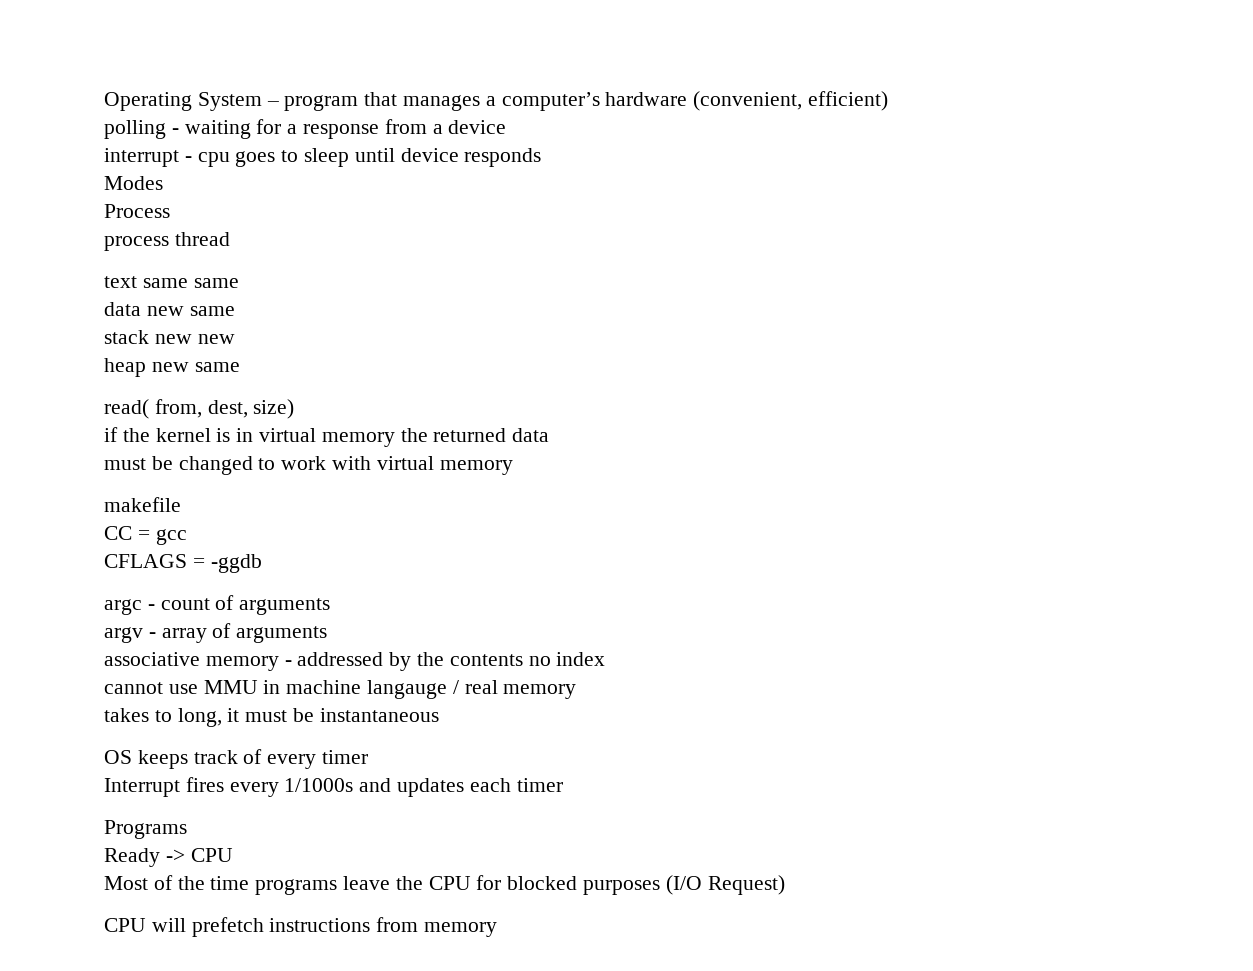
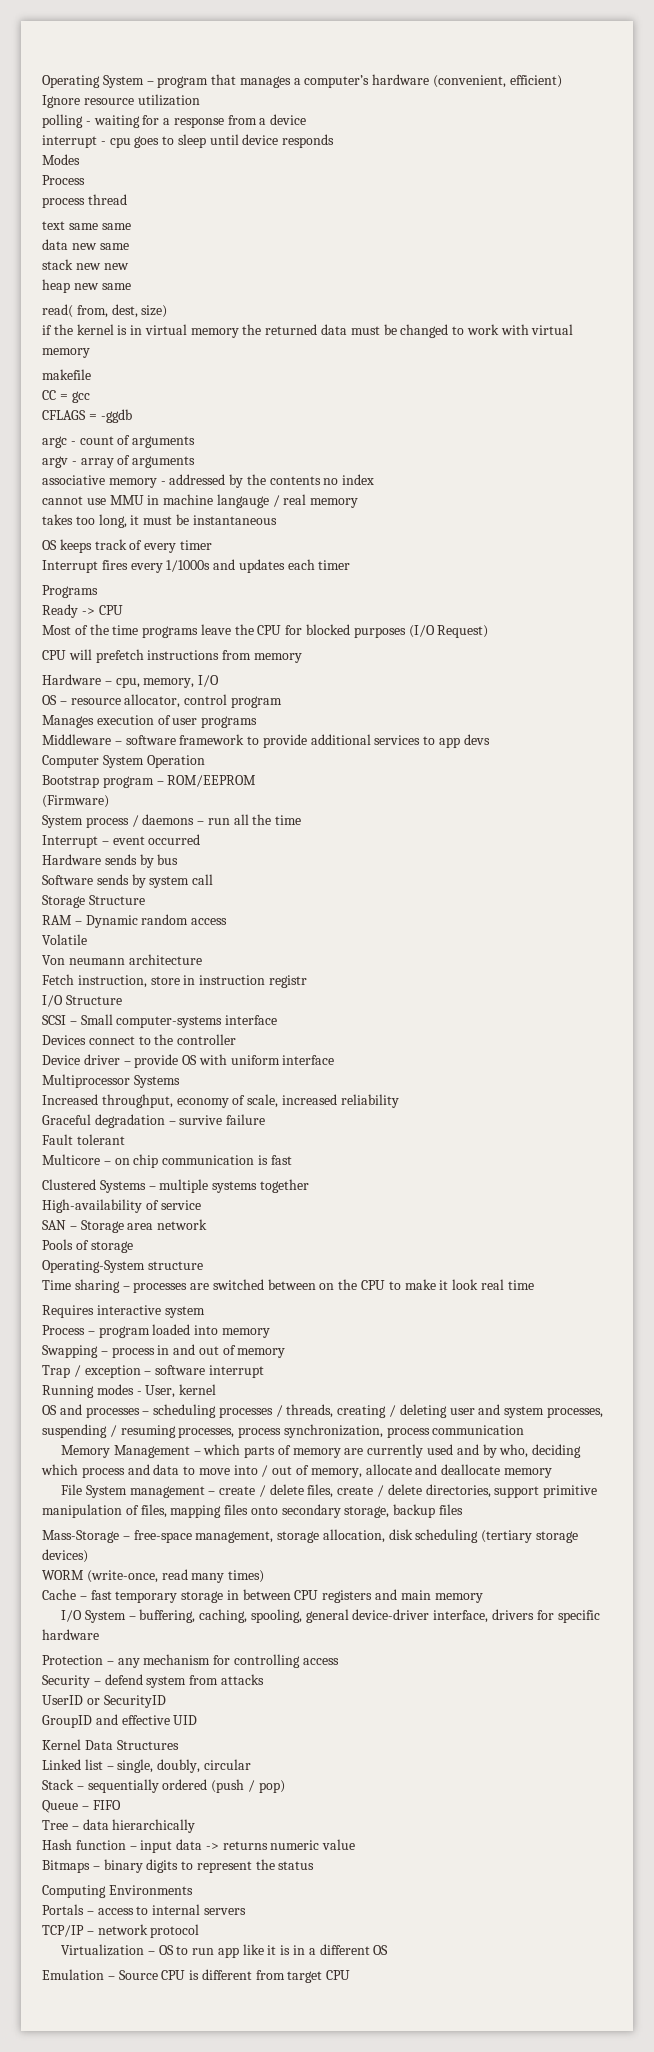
+ Ignore resource utilization
- if the kernel is in virtual memory the returned data
- must be changed to work with virtual memory
+ if the kernel is in virtual memory the returned data must be changed to work with virtual memory
- takes to long, it must be instantaneous
+ takes too long, it must be instantaneous
+ Hardware – cpu, memory, I/O
+ OS – resource allocator, control program
+ Manages execution of user programs
+ Middleware – software framework to provide additional services to app devs
+ Computer System Operation
+ Bootstrap program – ROM/EEPROM
+ (Firmware)
+ System process / daemons – run all the time
+ Interrupt – event occurred
+ Hardware sends by bus
+ Software sends by system call
+ Storage Structure
+ RAM – Dynamic random access
+ Volatile
+ Von neumann architecture
+ Fetch instruction, store in instruction registr
+ I/O Structure
+ SCSI – Small computer-systems interface
+ Devices connect to the controller
+ Device driver – provide OS with uniform interface
+ Multiprocessor Systems
+ Increased throughput, economy of scale, increased reliability
+ Graceful degradation – survive failure
+ Fault tolerant
+ Multicore – on chip communication is fast
+ Clustered Systems – multiple systems together
+ High-availability of service
+ SAN – Storage area network
+ Pools of storage
+ Operating-System structure
+ Time sharing – processes are switched between on the CPU to make it look real time
+ Requires interactive system
+ Process – program loaded into memory
+ Swapping – process in and out of memory
+ Trap / exception – software interrupt
+ Running modes - User, kernel
+ OS and processes – scheduling processes / threads, creating / deleting user and system processes, suspending / resuming processes, process synchronization, process communication
+ Memory Management – which parts of memory are currently used and by who, deciding which process and data to move into / out of memory, allocate and deallocate memory
+ File System management – create / delete files, create / delete directories, support primitive manipulation of files, mapping files onto secondary storage, backup files
+ Mass-Storage – free-space management, storage allocation, disk scheduling (tertiary storage devices)
+ WORM (write-once, read many times)
+ Cache – fast temporary storage in between CPU registers and main memory
+ I/O System – buffering, caching, spooling, general device-driver interface, drivers for specific hardware
+ Protection – any mechanism for controlling access
+ Security – defend system from attacks
+ UserID or SecurityID
+ GroupID and effective UID
+ Kernel Data Structures
+ Linked list – single, doubly, circular
+ Stack – sequentially ordered (push / pop)
+ Queue – FIFO
+ Tree – data hierarchically
+ Hash function – input data -> returns numeric value
+ Bitmaps – binary digits to represent the status
+ Computing Environments
+ Portals – access to internal servers
+ TCP/IP – network protocol
+ Virtualization – OS to run app like it is in a different OS
+ Emulation – Source CPU is different from target CPU

